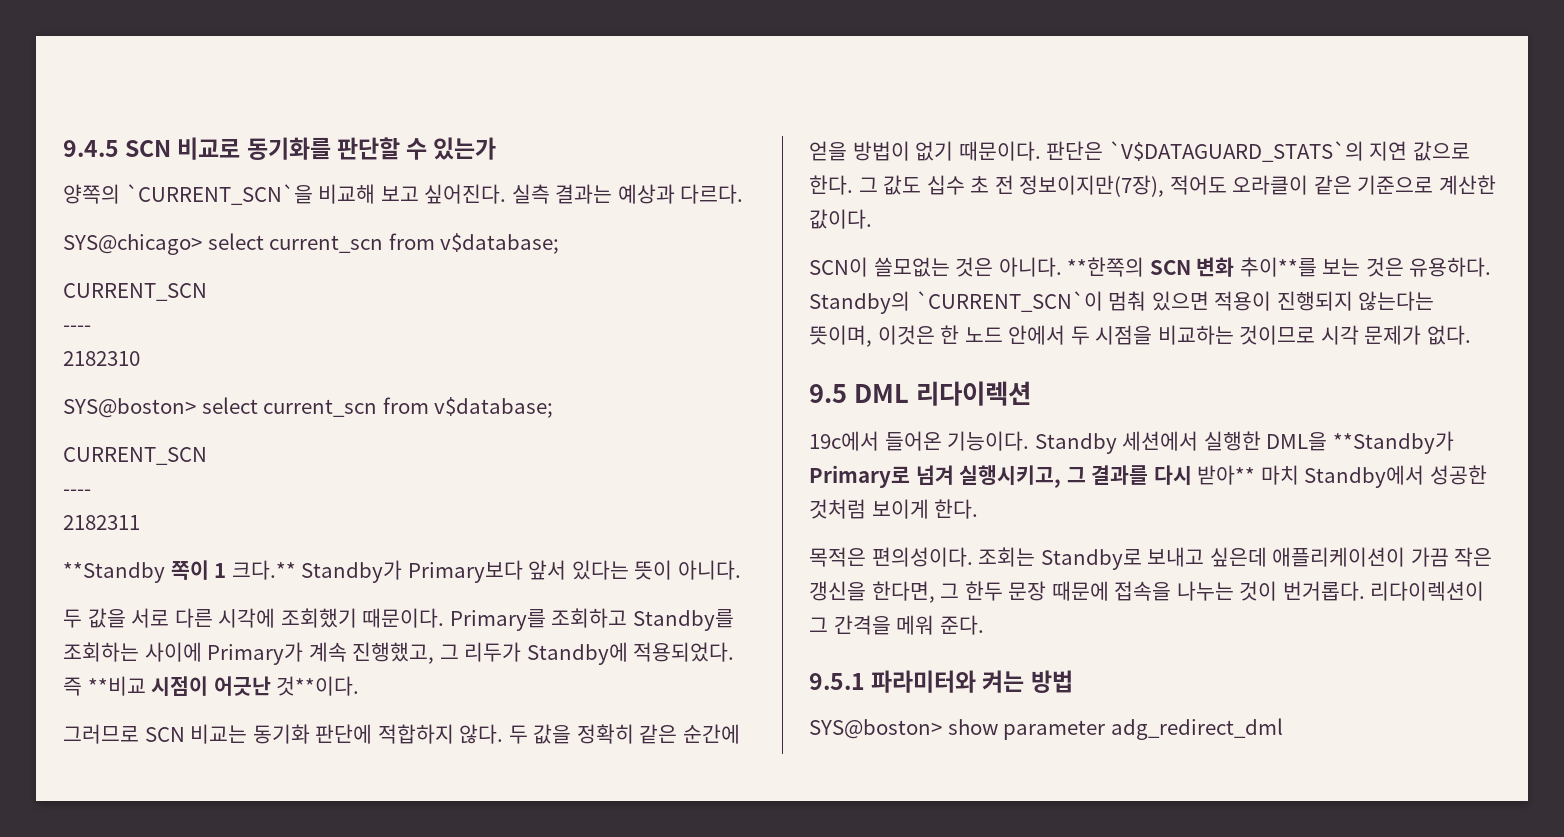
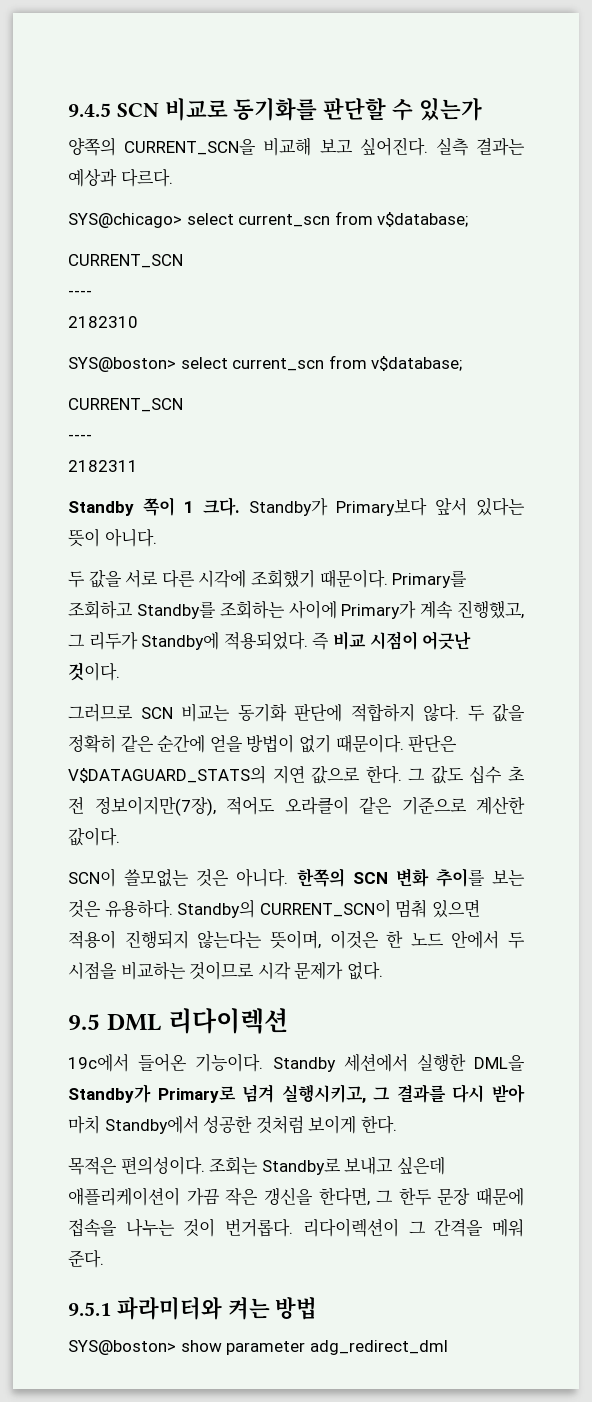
- 양쪽의 `CURRENT_SCN`을 비교해 보고 싶어진다.
+ 양쪽의 CURRENT_SCN을 비교해 보고 싶어진다.
- **Standby 쪽이 1 크다.** Standby가 Primary보다 앞서 있다는 뜻이 아니다.
+ Standby 쪽이 1 크다. Standby가 Primary보다 앞서 있다는 뜻이 아니다.
- 즉 **비교 시점이 어긋난 것**이다.
+ 즉 비교 시점이 어긋난 것이다.
- 판단은 `V$DATAGUARD_STATS`의 지연 값으로 한다.
+ 판단은 V$DATAGUARD_STATS의 지연 값으로 한다.
- **한쪽의 SCN 변화 추이**를 보는 것은 유용하다.
+ 한쪽의 SCN 변화 추이를 보는 것은 유용하다.
- Standby의 `CURRENT_SCN`이 멈춰 있으면 적용이 진행되지 않는다는 뜻이며, 이것은 한 노드 안에서 두 시점을 비교하는 것이므로 시각 문제가 없다.
+ Standby의 CURRENT_SCN이 멈춰 있으면 적용이 진행되지 않는다는 뜻이며, 이것은 한 노드 안에서 두 시점을 비교하는 것이므로 시각 문제가 없다.
- Standby 세션에서 실행한 DML을 **Standby가 Primary로 넘겨 실행시키고, 그 결과를 다시 받아** 마치 Standby에서 성공한 것처럼 보이게 한다.
+ Standby 세션에서 실행한 DML을 Standby가 Primary로 넘겨 실행시키고, 그 결과를 다시 받아 마치 Standby에서 성공한 것처럼 보이게 한다.

